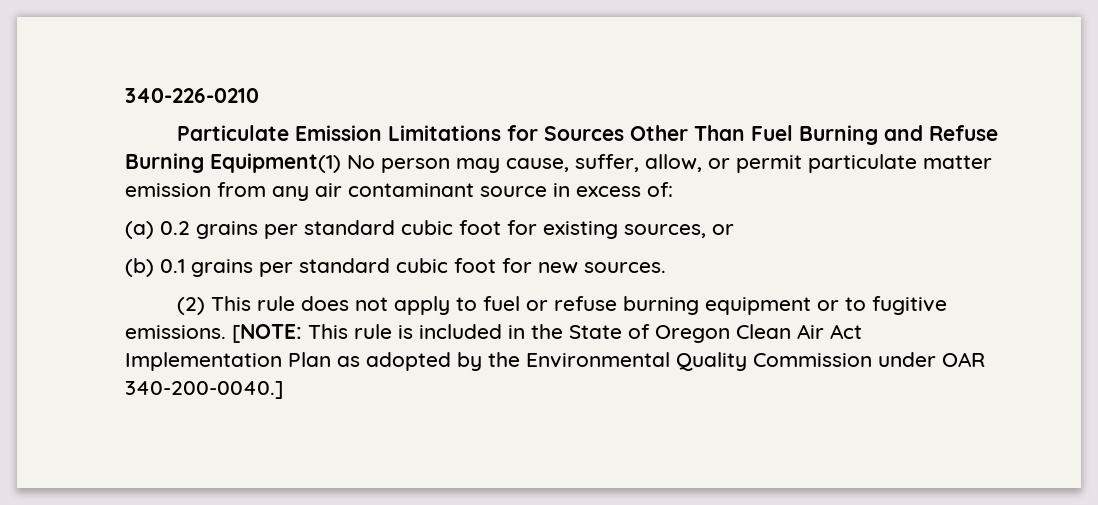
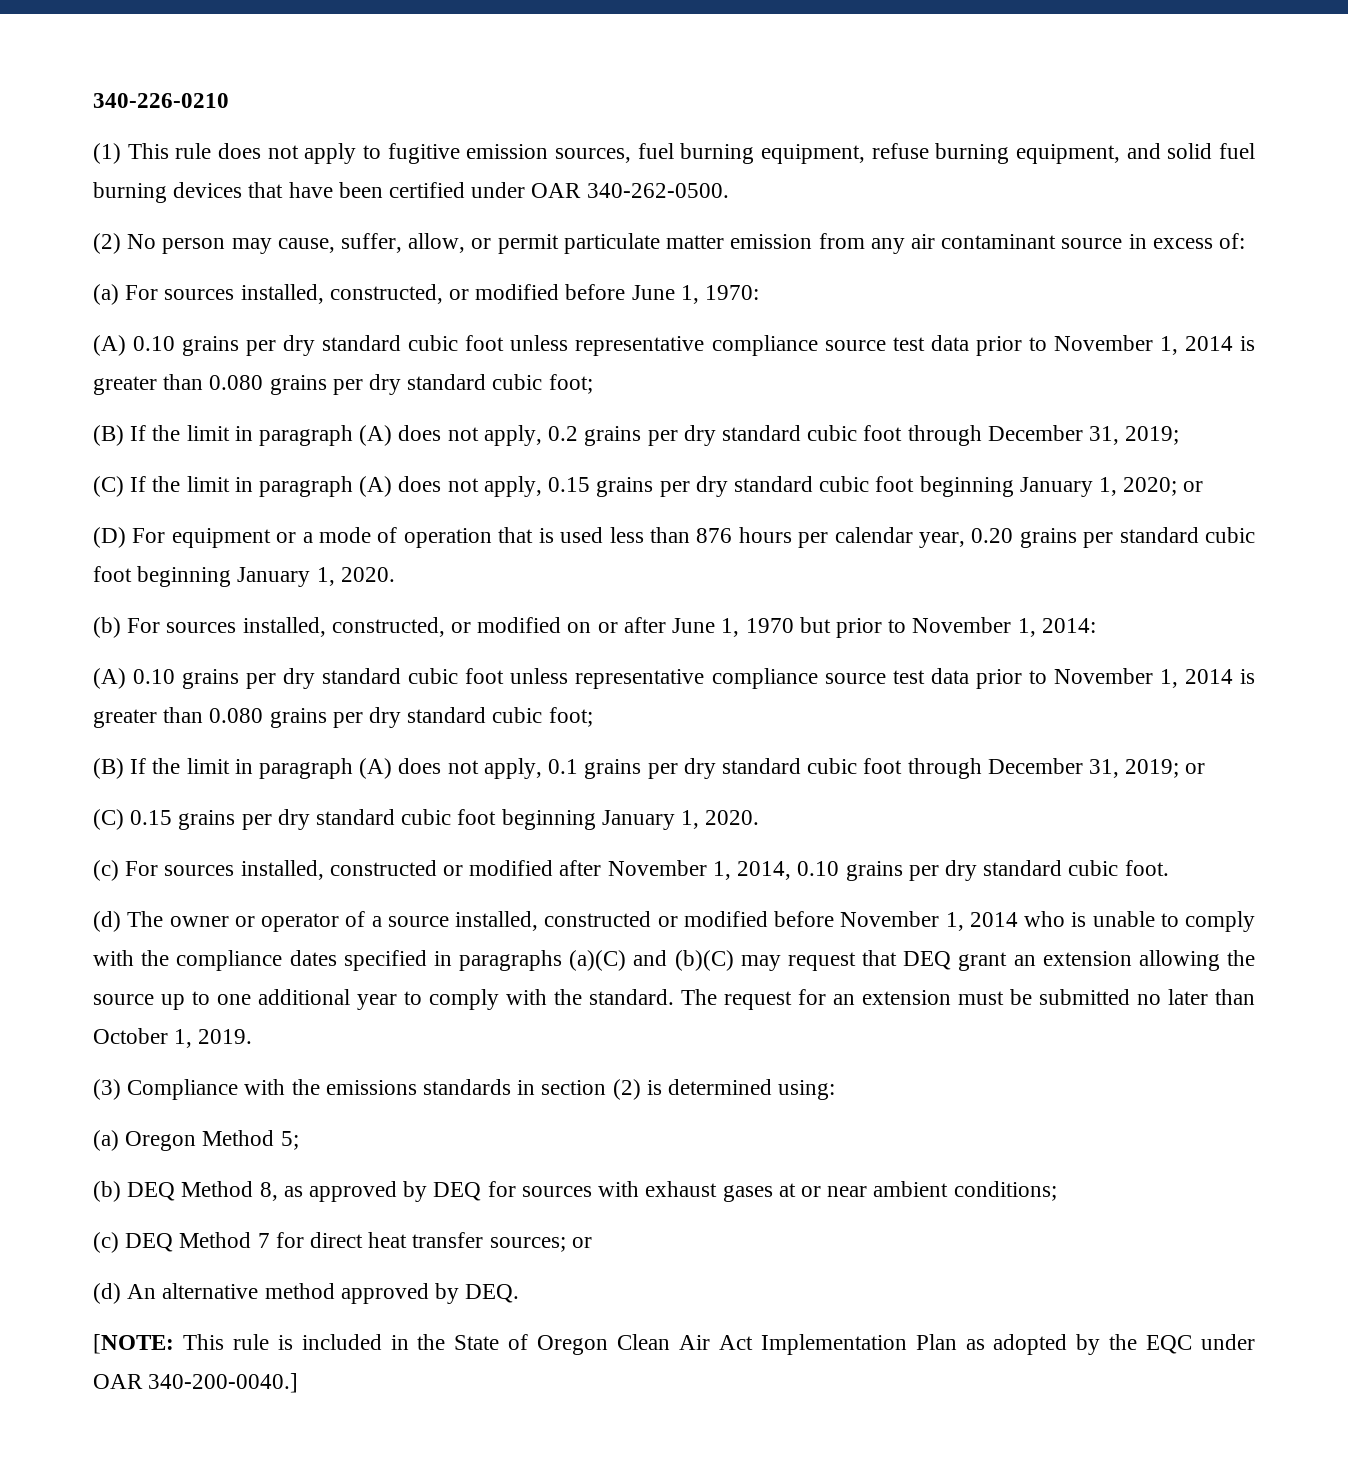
- Particulate Emission Limitations for Sources Other Than Fuel Burning and Refuse Burning Equipment(1) No person may cause, suffer, allow, or permit particulate matter emission from any air contaminant source in excess of:
+ (1) This rule does not apply to fugitive emission sources, fuel burning equipment, refuse burning equipment, and solid fuel burning devices that have been certified under OAR 340-262-0500.
+ (2) No person may cause, suffer, allow, or permit particulate matter emission from any air contaminant source in excess of:
- (a) 0.2 grains per standard cubic foot for existing sources, or
- (b) 0.1 grains per standard cubic foot for new sources.
- (2) This rule does not apply to fuel or refuse burning equipment or to fugitive emissions. [NOTE: This rule is included in the State of Oregon Clean Air Act Implementation Plan as adopted by the Environmental Quality Commission under OAR 340-200-0040.]
+ (a) For sources installed, constructed, or modified before June 1, 1970:
+ (A) 0.10 grains per dry standard cubic foot unless representative compliance source test data prior to November 1, 2014 is greater than 0.080 grains per dry standard cubic foot;
+ (B) If the limit in paragraph (A) does not apply, 0.2 grains per dry standard cubic foot through December 31, 2019;
+ (C) If the limit in paragraph (A) does not apply, 0.15 grains per dry standard cubic foot beginning January 1, 2020; or
+ (D) For equipment or a mode of operation that is used less than 876 hours per calendar year, 0.20 grains per standard cubic foot beginning January 1, 2020.
+ (b) For sources installed, constructed, or modified on or after June 1, 1970 but prior to November 1, 2014:
+ (A) 0.10 grains per dry standard cubic foot unless representative compliance source test data prior to November 1, 2014 is greater than 0.080 grains per dry standard cubic foot;
+ (B) If the limit in paragraph (A) does not apply, 0.1 grains per dry standard cubic foot through December 31, 2019; or
+ (C) 0.15 grains per dry standard cubic foot beginning January 1, 2020.
+ (c) For sources installed, constructed or modified after November 1, 2014, 0.10 grains per dry standard cubic foot.
+ (d) The owner or operator of a source installed, constructed or modified before November 1, 2014 who is unable to comply with the compliance dates specified in paragraphs (a)(C) and (b)(C) may request that DEQ grant an extension allowing the source up to one additional year to comply with the standard. The request for an extension must be submitted no later than October 1, 2019.
+ (3) Compliance with the emissions standards in section (2) is determined using:
+ (a) Oregon Method 5;
+ (b) DEQ Method 8, as approved by DEQ for sources with exhaust gases at or near ambient conditions;
+ (c) DEQ Method 7 for direct heat transfer sources; or
+ (d) An alternative method approved by DEQ.
+ [NOTE: This rule is included in the State of Oregon Clean Air Act Implementation Plan as adopted by the EQC under OAR 340-200-0040.]

